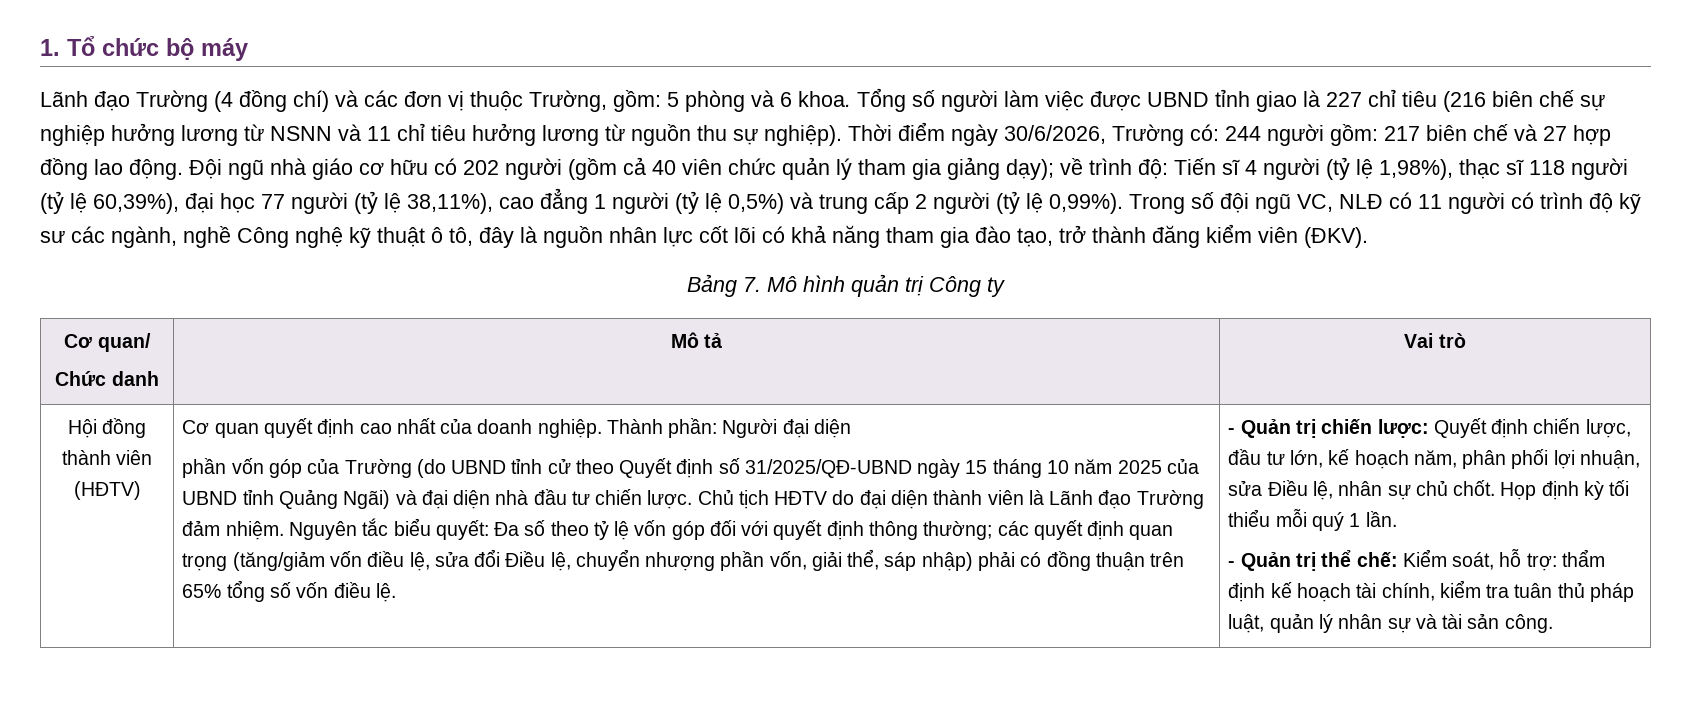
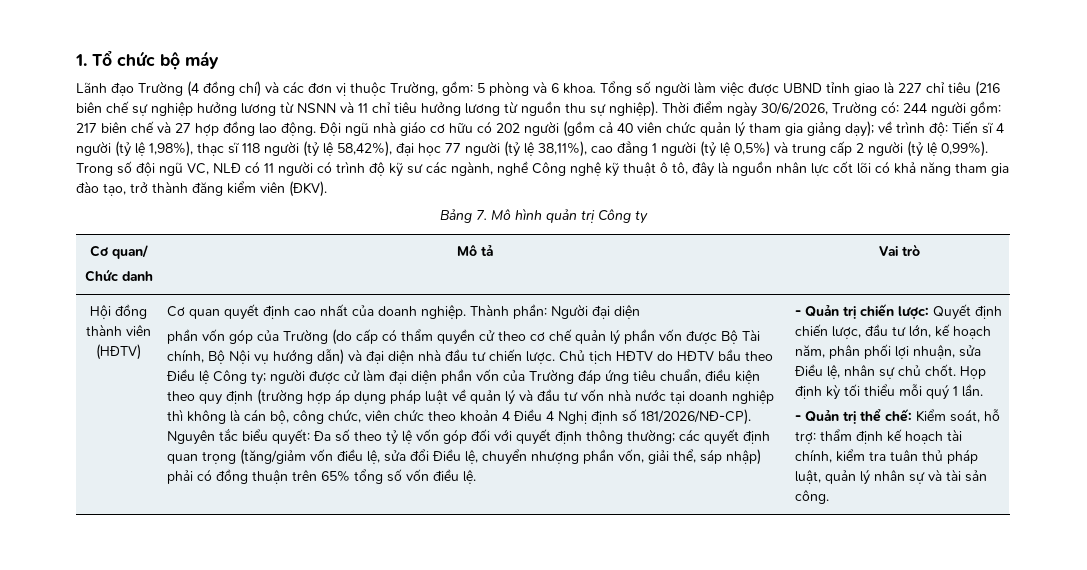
- Đội ngũ nhà giáo cơ hữu có 202 người (gồm cả 40 viên chức quản lý tham gia giảng dạy); về trình độ: Tiến sĩ 4 người (tỷ lệ 1,98%), thạc sĩ 118 người (tỷ lệ 60,39%), đại học 77 người (tỷ lệ 38,11%), cao đẳng 1 người (tỷ lệ 0,5%) và trung cấp 2 người (tỷ lệ 0,99%).
+ Đội ngũ nhà giáo cơ hữu có 202 người (gồm cả 40 viên chức quản lý tham gia giảng dạy); về trình độ: Tiến sĩ 4 người (tỷ lệ 1,98%), thạc sĩ 118 người (tỷ lệ 58,42%), đại học 77 người (tỷ lệ 38,11%), cao đẳng 1 người (tỷ lệ 0,5%) và trung cấp 2 người (tỷ lệ 0,99%).
- phần vốn góp của Trường (do UBND tỉnh cử theo Quyết định số 31/2025/QĐ-UBND ngày 15 tháng 10 năm 2025 của UBND tỉnh Quảng Ngãi) và đại diện nhà đầu tư chiến lược.
+ phần vốn góp của Trường (do cấp có thẩm quyền cử theo cơ chế quản lý phần vốn được Bộ Tài chính, Bộ Nội vụ hướng dẫn) và đại diện nhà đầu tư chiến lược.
- Chủ tịch HĐTV do đại diện thành viên là Lãnh đạo Trường đảm nhiệm.
+ Chủ tịch HĐTV do HĐTV bầu theo Điều lệ Công ty; người được cử làm đại diện phần vốn của Trường đáp ứng tiêu chuẩn, điều kiện theo quy định (trường hợp áp dụng pháp luật về quản lý và đầu tư vốn nhà nước tại doanh nghiệp thì không là cán bộ, công chức, viên chức theo khoản 4 Điều 4 Nghị định số 181/2026/NĐ-CP).

